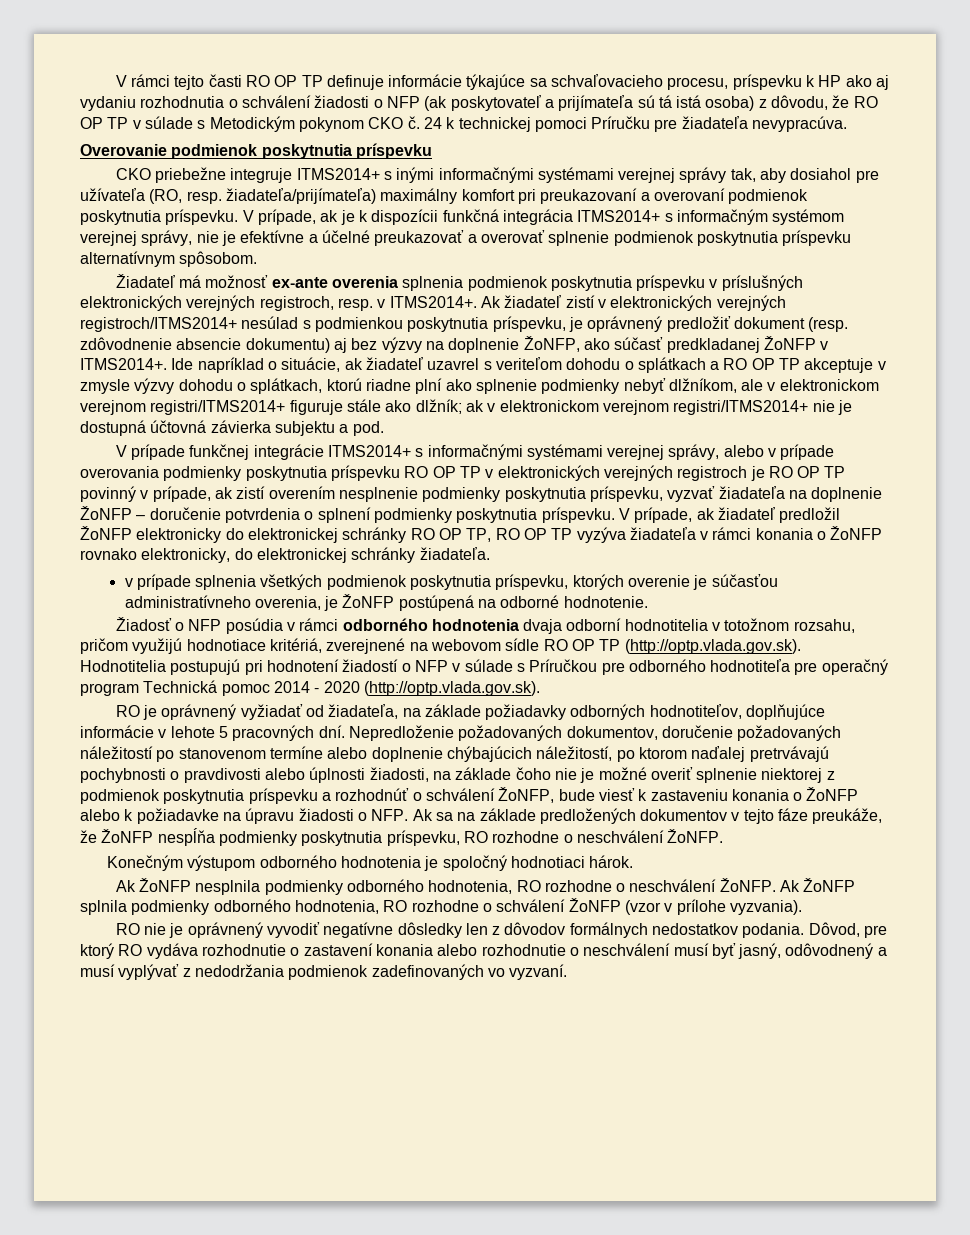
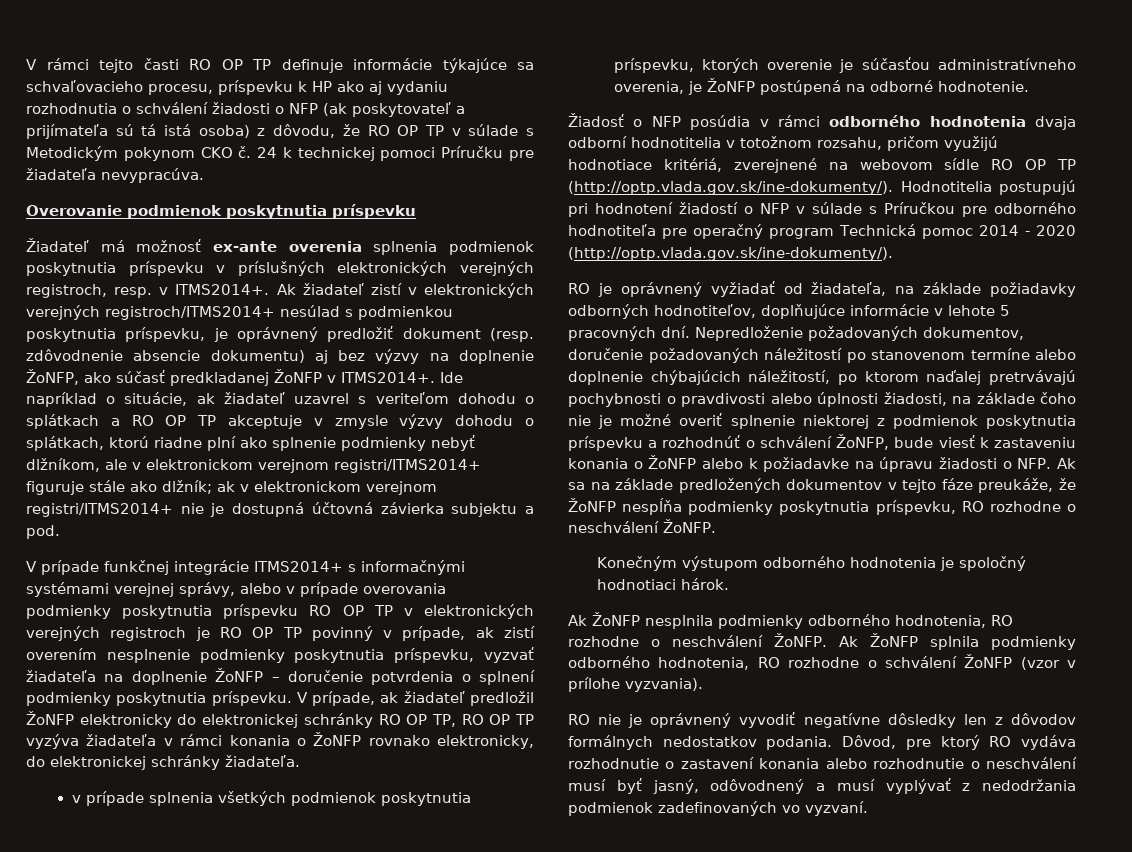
- CKO priebežne integruje ITMS2014+ s inými informačnými systémami verejnej správy tak, aby dosiahol pre užívateľa (RO, resp. žiadateľa/prijímateľa) maximálny komfort pri preukazovaní a overovaní podmienok poskytnutia príspevku. V prípade, ak je k dispozícii funkčná integrácia ITMS2014+ s informačným systémom verejnej správy, nie je efektívne a účelné preukazovať a overovať splnenie podmienok poskytnutia príspevku alternatívnym spôsobom.
- Žiadosť o NFP posúdia v rámci odborného hodnotenia dvaja odborní hodnotitelia v totožnom rozsahu, pričom využijú hodnotiace kritériá, zverejnené na webovom sídle RO OP TP (http://optp.vlada.gov.sk). Hodnotitelia postupujú pri hodnotení žiadostí o NFP v súlade s Príručkou pre odborného hodnotiteľa pre operačný program Technická pomoc 2014 - 2020 (http://optp.vlada.gov.sk).
+ Žiadosť o NFP posúdia v rámci odborného hodnotenia dvaja odborní hodnotitelia v totožnom rozsahu, pričom využijú hodnotiace kritériá, zverejnené na webovom sídle RO OP TP (http://optp.vlada.gov.sk/ine-dokumenty/). Hodnotitelia postupujú pri hodnotení žiadostí o NFP v súlade s Príručkou pre odborného hodnotiteľa pre operačný program Technická pomoc 2014 - 2020 (http://optp.vlada.gov.sk/ine-dokumenty/).

